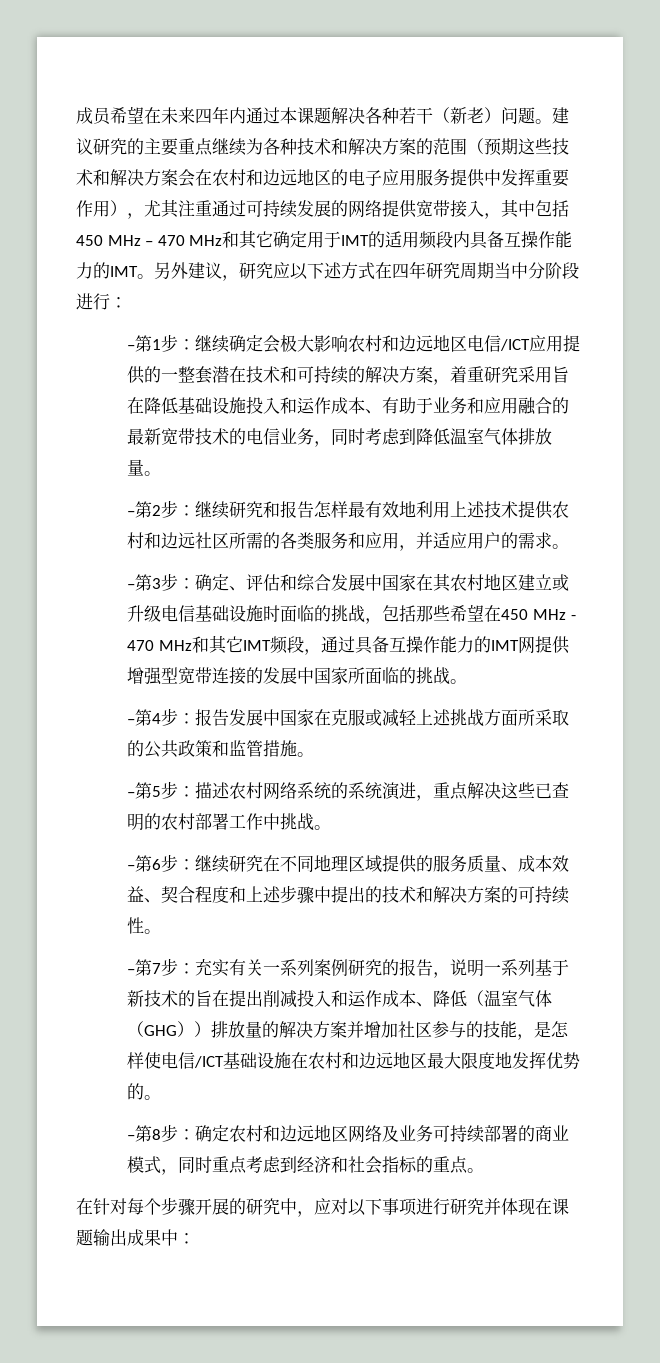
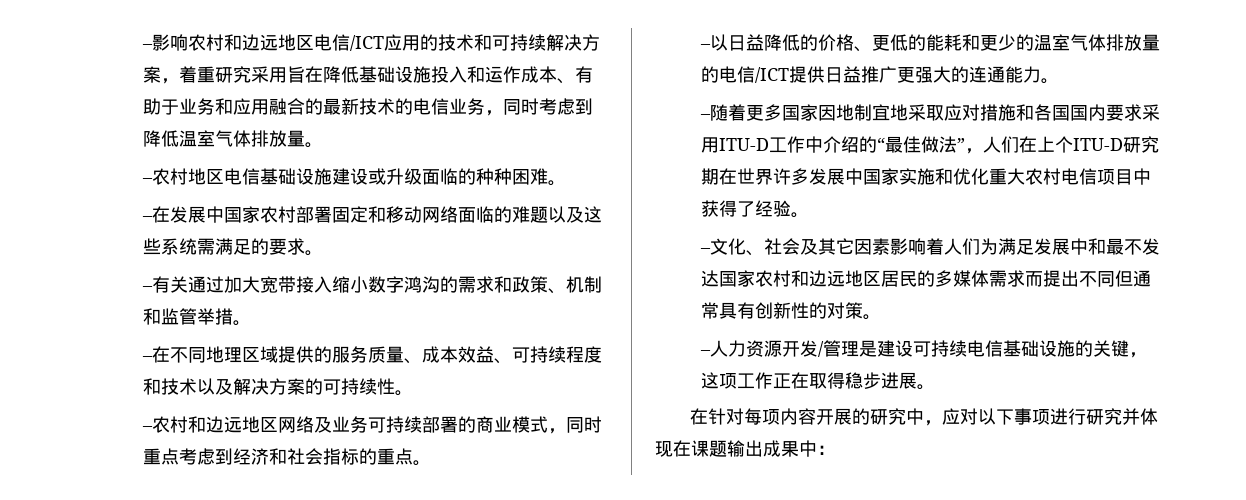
- 成员希望在未来四年内通过本课题解决各种若干（新老）问题。建议研究的主要重点继续为各种技术和解决方案的范围（预期这些技术和解决方案会在农村和边远地区的电子应用服务提供中发挥重要作用），尤其注重通过可持续发展的网络提供宽带接入，其中包括450 MHz – 470 MHz和其它确定用于IMT的适用频段内具备互操作能力的IMT。另外建议，研究应以下述方式在四年研究周期当中分阶段进行：
- –第1步：继续确定会极大影响农村和边远地区电信/ICT应用提供的一整套潜在技术和可持续的解决方案，着重研究采用旨在降低基础设施投入和运作成本、有助于业务和应用融合的最新宽带技术的电信业务，同时考虑到降低温室气体排放量。
+ –影响农村和边远地区电信/ICT应用的技术和可持续解决方案，着重研究采用旨在降低基础设施投入和运作成本、有助于业务和应用融合的最新技术的电信业务，同时考虑到降低温室气体排放量。
- –第2步：继续研究和报告怎样最有效地利用上述技术提供农村和边远社区所需的各类服务和应用，并适应用户的需求。
- –第3步：确定、评估和综合发展中国家在其农村地区建立或升级电信基础设施时面临的挑战，包括那些希望在450 MHz - 470 MHz和其它IMT频段，通过具备互操作能力的IMT网提供增强型宽带连接的发展中国家所面临的挑战。
- –第4步：报告发展中国家在克服或减轻上述挑战方面所采取的公共政策和监管措施。
- –第5步：描述农村网络系统的系统演进，重点解决这些已查明的农村部署工作中挑战。
- –第6步：继续研究在不同地理区域提供的服务质量、成本效益、契合程度和上述步骤中提出的技术和解决方案的可持续性。
+ –农村地区电信基础设施建设或升级面临的种种困难。
+ –在发展中国家农村部署固定和移动网络面临的难题以及这些系统需满足的要求。
+ –有关通过加大宽带接入缩小数字鸿沟的需求和政策、机制和监管举措。
+ –在不同地理区域提供的服务质量、成本效益、可持续程度和技术以及解决方案的可持续性。
- –第7步：充实有关一系列案例研究的报告，说明一系列基于新技术的旨在提出削减投入和运作成本、降低（温室气体（GHG））排放量的解决方案并增加社区参与的技能，是怎样使电信/ICT基础设施在农村和边远地区最大限度地发挥优势的。
- –第8步：确定农村和边远地区网络及业务可持续部署的商业模式，同时重点考虑到经济和社会指标的重点。
+ –农村和边远地区网络及业务可持续部署的商业模式，同时重点考虑到经济和社会指标的重点。
+ –以日益降低的价格、更低的能耗和更少的温室气体排放量的电信/ICT提供日益推广更强大的连通能力。
+ –随着更多国家因地制宜地采取应对措施和各国国内要求采用ITU-D工作中介绍的“最佳做法”，人们在上个ITU-D研究期在世界许多发展中国家实施和优化重大农村电信项目中获得了经验。
+ –文化、社会及其它因素影响着人们为满足发展中和最不发达国家农村和边远地区居民的多媒体需求而提出不同但通常具有创新性的对策。
+ –人力资源开发/管理是建设可持续电信基础设施的关键，这项工作正在取得稳步进展。
- 在针对每个步骤开展的研究中，应对以下事项进行研究并体现在课题输出成果中：
+ 在针对每项内容开展的研究中，应对以下事项进行研究并体现在课题输出成果中：

